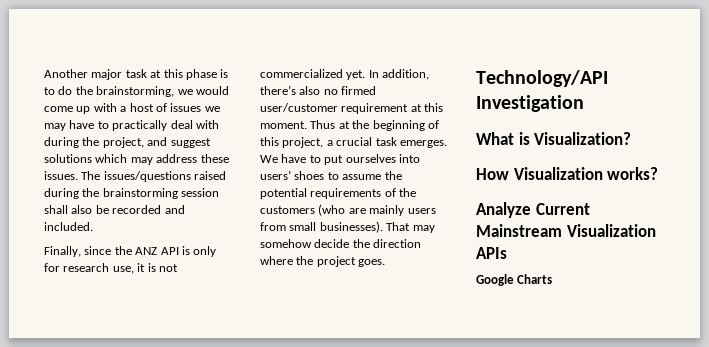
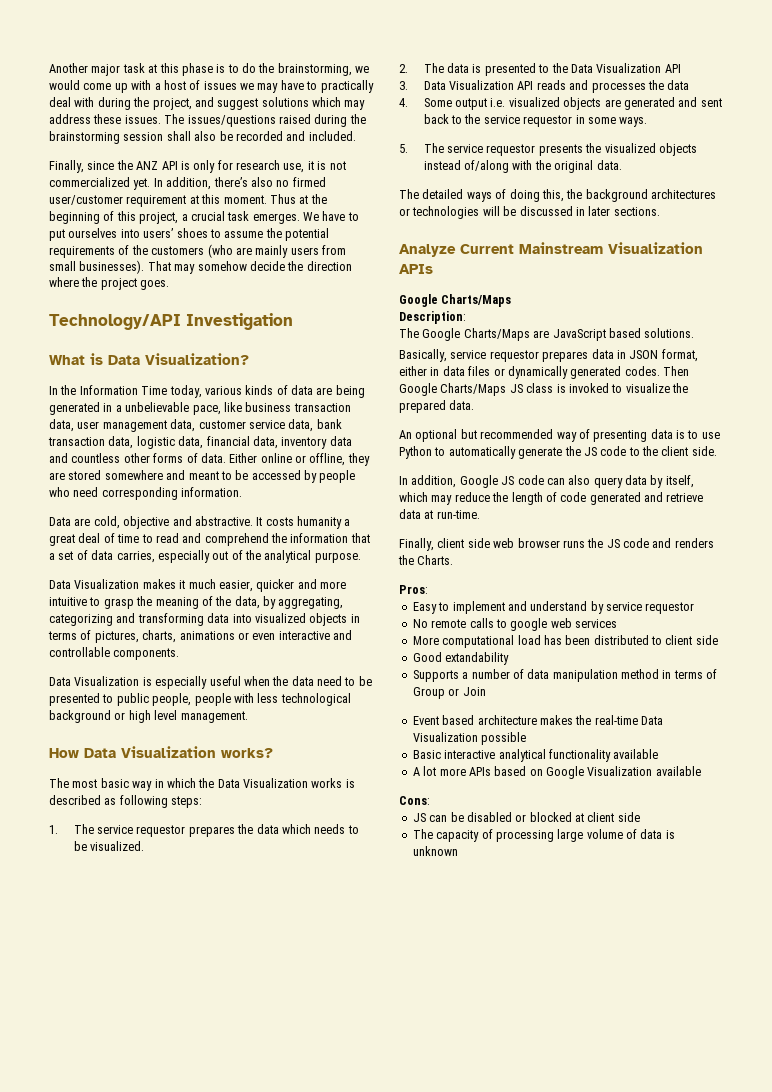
- What is Visualization?
+ What is Data Visualization?
+ In the Information Time today, various kinds of data are being generated in a unbelievable pace, like business transaction data, user management data, customer service data, bank transaction data, logistic data, financial data, inventory data and countless other forms of data. Either online or offline, they are stored somewhere and meant to be accessed by people who need corresponding information.
+ Data are cold, objective and abstractive. It costs humanity a great deal of time to read and comprehend the information that a set of data carries, especially out of the analytical purpose.
+ Data Visualization makes it much easier, quicker and more intuitive to grasp the meaning of the data, by aggregating, categorizing and transforming data into visualized objects in terms of pictures, charts, animations or even interactive and controllable components.
+ Data Visualization is especially useful when the data need to be presented to public people, people with less technological background or high level management.
- How Visualization works?
+ How Data Visualization works?
+ The most basic way in which the Data Visualization works is described as following steps:
+ 1. The service requestor prepares the data which needs to be visualized.
+ 2. The data is presented to the Data Visualization API
+ 3. Data Visualization API reads and processes the data
+ 4. Some output i.e. visualized objects are generated and sent back to the service requestor in some ways.
+ 5. The service requestor presents the visualized objects instead of/along with the original data.
+ The detailed ways of doing this, the background architectures or technologies will be discussed in later sections.
  Analyze Current Mainstream Visualization APIs
- Google Charts
+ Google Charts/Maps
+ Description:
+ The Google Charts/Maps are JavaScript based solutions.
+ Basically, service requestor prepares data in JSON format, either in data files or dynamically generated codes. Then Google Charts/Maps JS class is invoked to visualize the prepared data.
+ An optional but recommended way of presenting data is to use Python to automatically generate the JS code to the client side.
+ In addition, Google JS code can also query data by itself, which may reduce the length of code generated and retrieve data at run-time.
+ Finally, client side web browser runs the JS code and renders the Charts.
+ Pros:
+ Easy to implement and understand by service requestor
+ No remote calls to google web services
+ More computational load has been distributed to client side
+ Good extandability
+ Supports a number of data manipulation method in terms of Group or Join
+ Event based architecture makes the real-time Data Visualization possible
+ Basic interactive analytical functionality available
+ A lot more APIs based on Google Visualization available
+ Cons:
+ JS can be disabled or blocked at client side
+ The capacity of processing large volume of data is unknown

